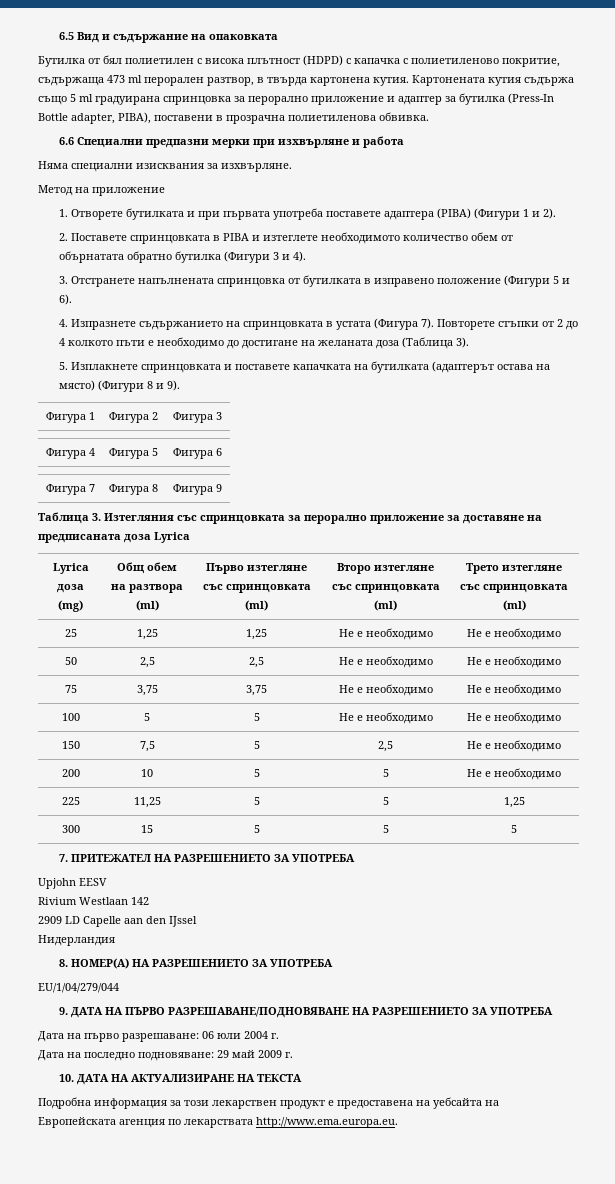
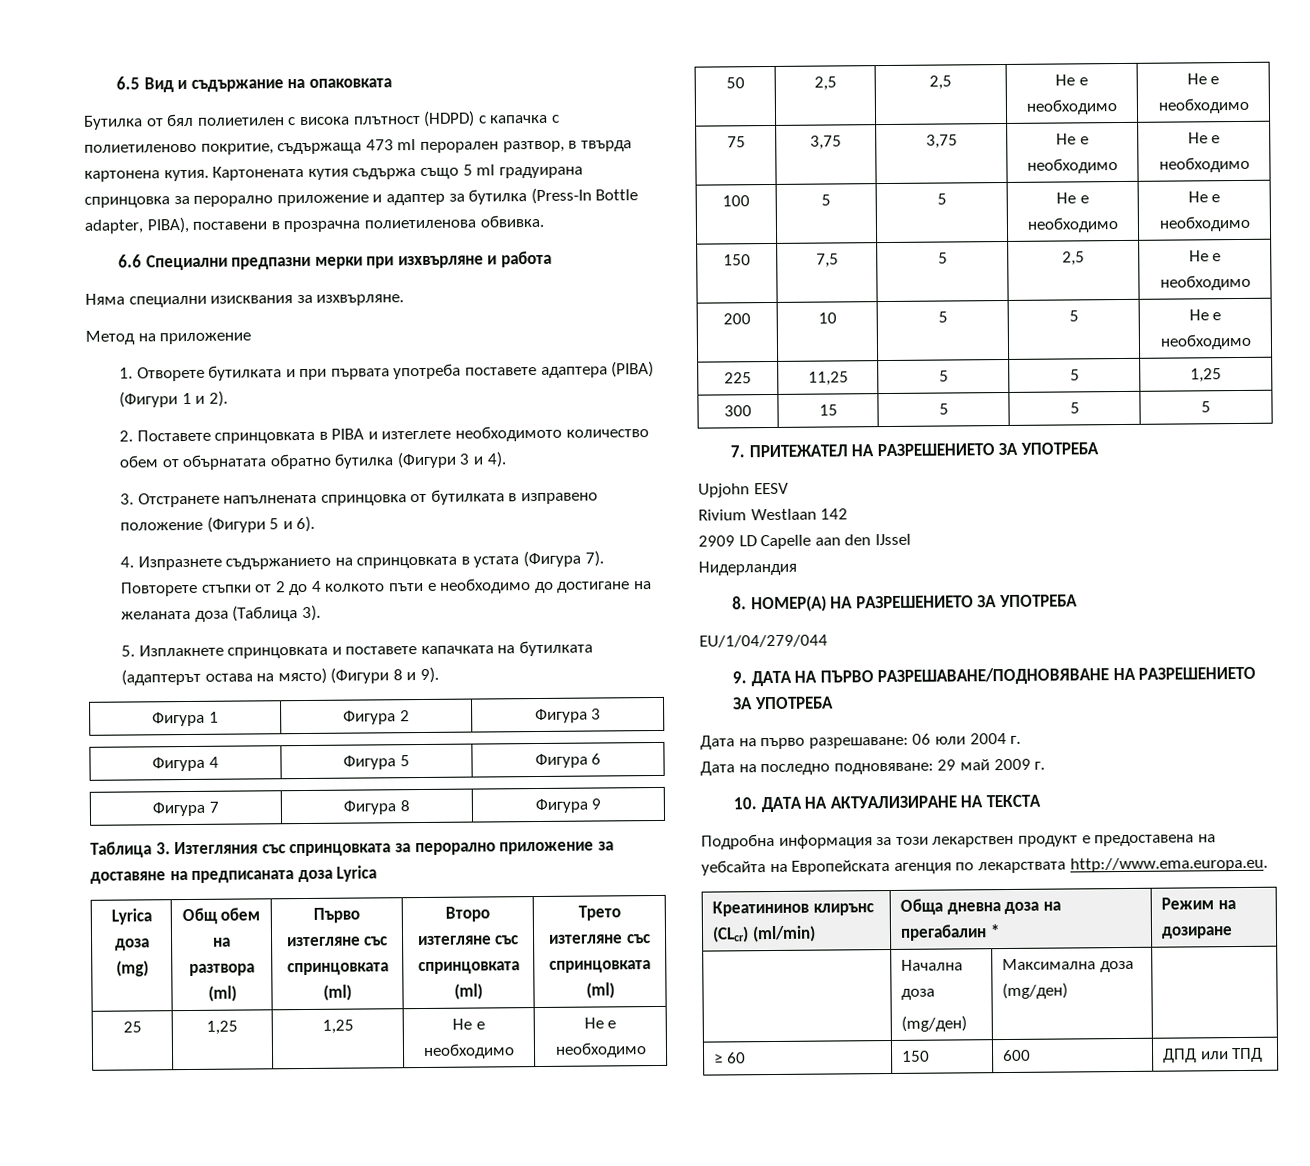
+ Креатининов клирънс (CLcr) (ml/min) | Обща дневна доза на прегабалин * | Режим на дозиране
+ | Начална доза
+ (mg/ден) | Максимална доза (mg/ден) |
+ ≥ 60 | 150 | 600 | ДПД или ТПД

